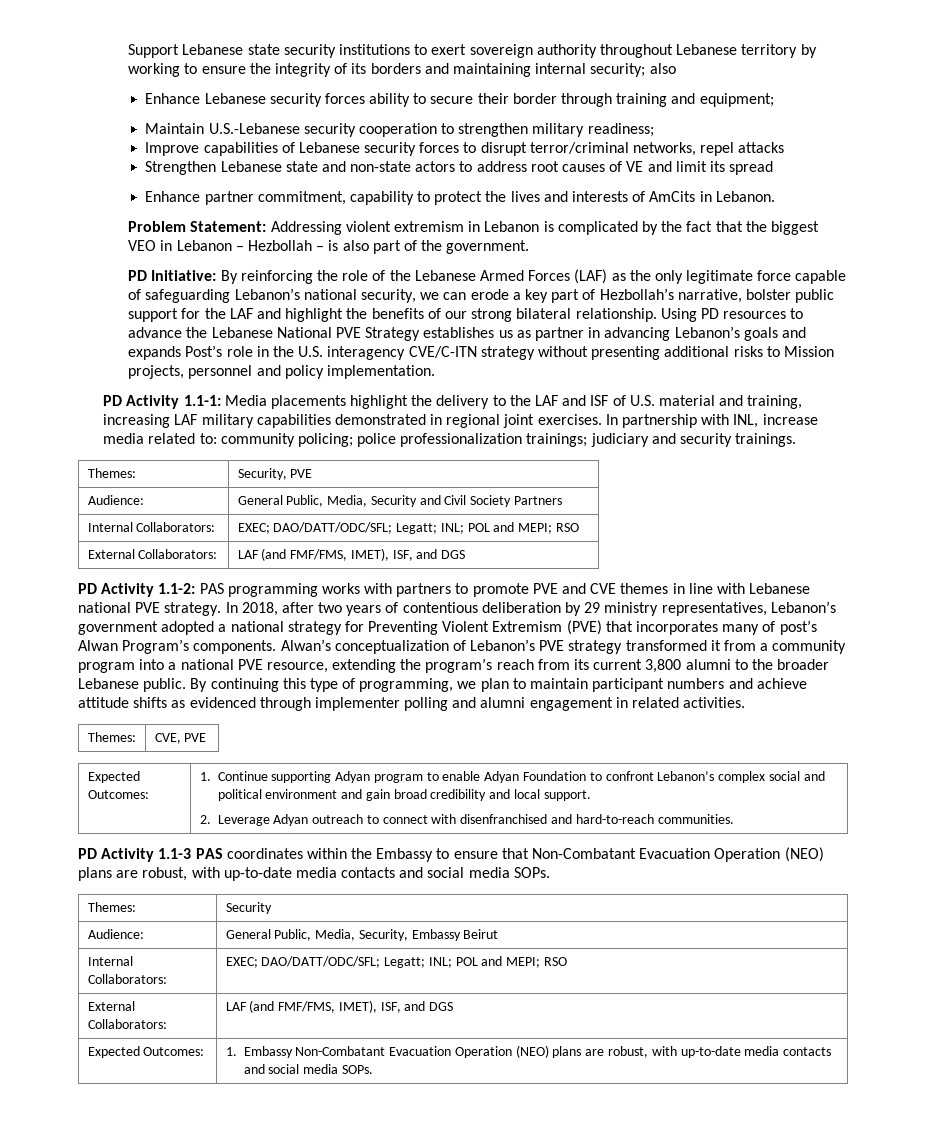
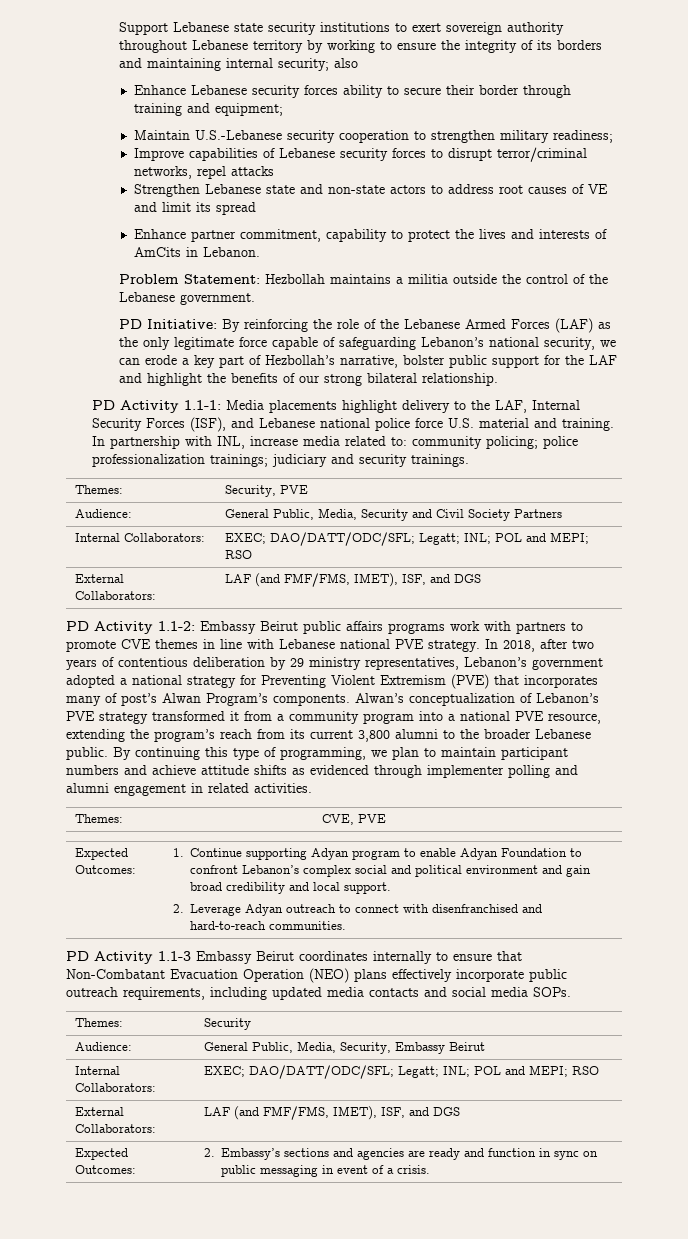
- Problem Statement: Addressing violent extremism in Lebanon is complicated by the fact that the biggest VEO in Lebanon – Hezbollah – is also part of the government.
+ Problem Statement: Hezbollah maintains a militia outside the control of the Lebanese government.
- Using PD resources to advance the Lebanese National PVE Strategy establishes us as partner in advancing Lebanon’s goals and expands Post’s role in the U.S. interagency CVE/C-ITN strategy without presenting additional risks to Mission projects, personnel and policy implementation.
- PD Activity 1.1-1: Media placements highlight the delivery to the LAF and ISF of U.S. material and training, increasing LAF military capabilities demonstrated in regional joint exercises.
+ PD Activity 1.1-1: Media placements highlight delivery to the LAF, Internal Security Forces (ISF), and Lebanese national police force U.S. material and training.
- PD Activity 1.1-2: PAS programming works with partners to promote PVE and CVE themes in line with Lebanese national PVE strategy.
+ PD Activity 1.1-2: Embassy Beirut public affairs programs work with partners to promote CVE themes in line with Lebanese national PVE strategy.
- PD Activity 1.1-3 PAS coordinates within the Embassy to ensure that Non-Combatant Evacuation Operation (NEO) plans are robust, with up-to-date media contacts and social media SOPs.
+ PD Activity 1.1-3 Embassy Beirut coordinates internally to ensure that Non-Combatant Evacuation Operation (NEO) plans effectively incorporate public outreach requirements, including updated media contacts and social media SOPs.
- Expected Outcomes: | 1. Embassy Non-Combatant Evacuation Operation (NEO) plans are robust, with up-to-date media contacts and social media SOPs.
+ Expected Outcomes: | 2. Embassy’s sections and agencies are ready and function in sync on public messaging in event of a crisis.

